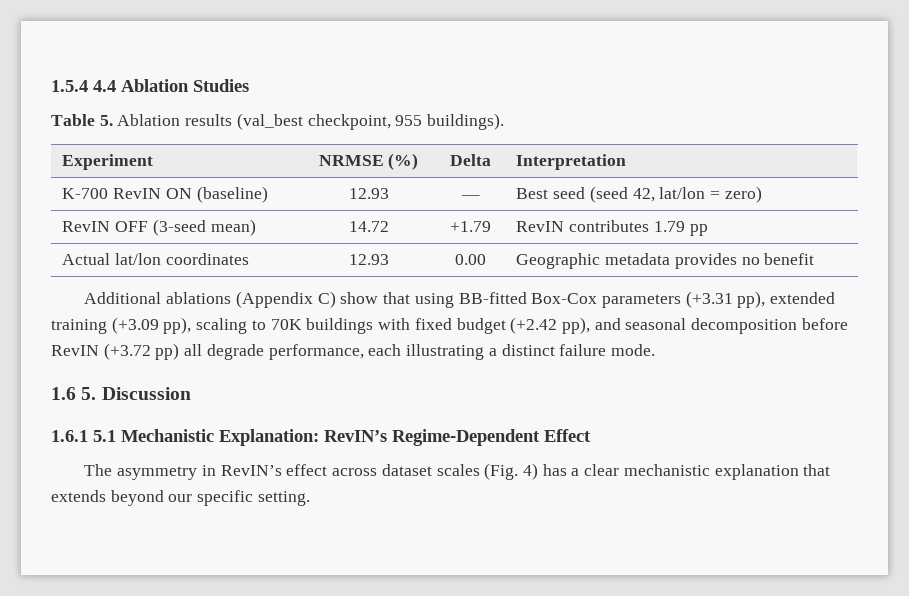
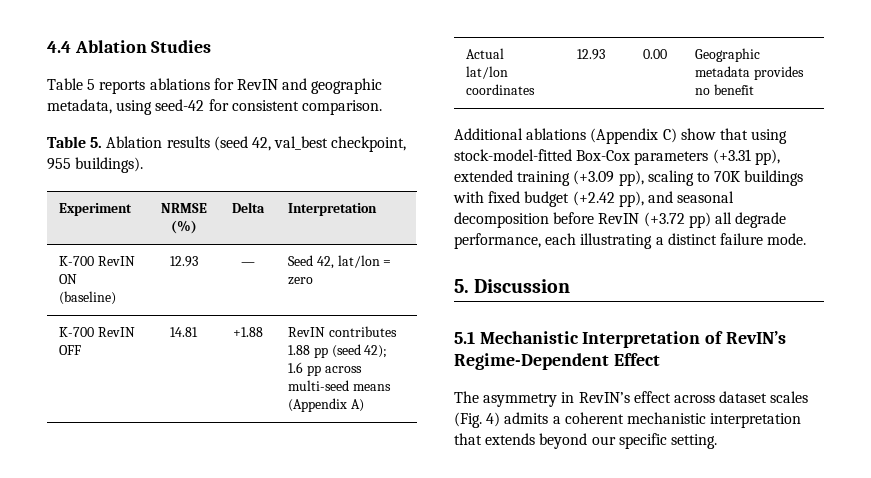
- 1.5.4 4.4 Ablation Studies
+ 4.4 Ablation Studies
+ Table 5 reports ablations for RevIN and geographic metadata, using seed-42 for consistent comparison.
- Table 5. Ablation results (val_best checkpoint, 955 buildings).
+ Table 5. Ablation results (seed 42, val_best checkpoint, 955 buildings).
- K-700 RevIN ON (baseline) | 12.93 | — | Best seed (seed 42, lat/lon = zero)
- RevIN OFF (3-seed mean) | 14.72 | +1.79 | RevIN contributes 1.79 pp
+ K-700 RevIN ON (baseline) | 12.93 | — | Seed 42, lat/lon = zero
+ K-700 RevIN OFF | 14.81 | +1.88 | RevIN contributes 1.88 pp (seed 42); 1.6 pp across multi-seed means (Appendix A)
- Additional ablations (Appendix C) show that using BB-fitted Box-Cox parameters (+3.31 pp), extended training (+3.09 pp), scaling to 70K buildings with fixed budget (+2.42 pp), and seasonal decomposition before RevIN (+3.72 pp) all degrade performance, each illustrating a distinct failure mode.
+ Additional ablations (Appendix C) show that using stock-model-fitted Box-Cox parameters (+3.31 pp), extended training (+3.09 pp), scaling to 70K buildings with fixed budget (+2.42 pp), and seasonal decomposition before RevIN (+3.72 pp) all degrade performance, each illustrating a distinct failure mode.
- 1.6 5. Discussion
+ 5. Discussion
- 1.6.1 5.1 Mechanistic Explanation: RevIN’s Regime-Dependent Effect
+ 5.1 Mechanistic Interpretation of RevIN’s Regime-Dependent Effect
- The asymmetry in RevIN’s effect across dataset scales (Fig. 4) has a clear mechanistic explanation that extends beyond our specific setting.
+ The asymmetry in RevIN’s effect across dataset scales (Fig. 4) admits a coherent mechanistic interpretation that extends beyond our specific setting.

